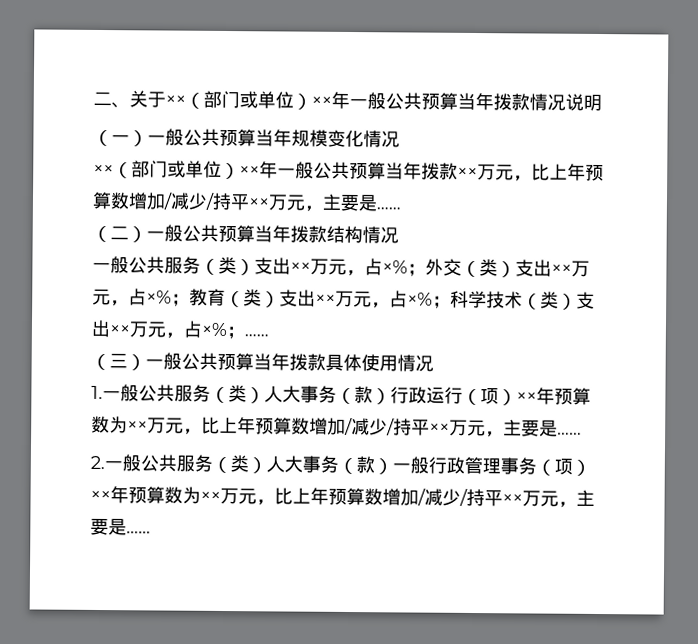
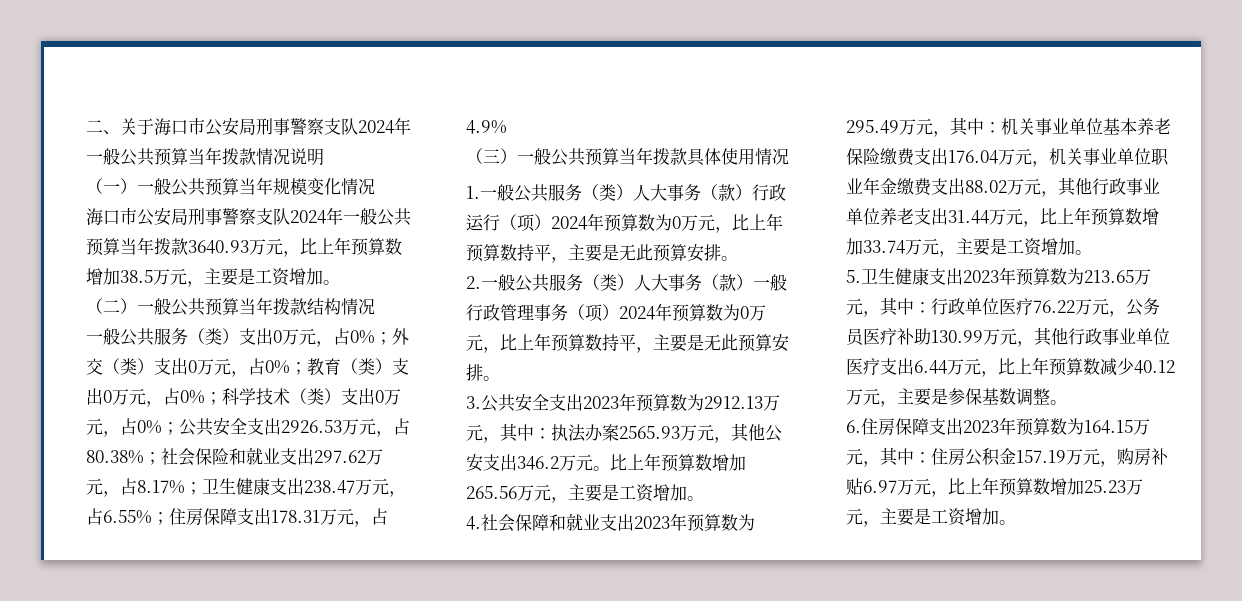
- 二、关于××（部门或单位）××年一般公共预算当年拨款情况说明
+ 二、关于海口市公安局刑事警察支队2024年一般公共预算当年拨款情况说明
- ××（部门或单位）××年一般公共预算当年拨款××万元，比上年预算数增加/减少/持平××万元，主要是……
+ 海口市公安局刑事警察支队2024年一般公共预算当年拨款3640.93万元，比上年预算数增加38.5万元，主要是工资增加。
- 一般公共服务（类）支出××万元，占×%；外交（类）支出××万元，占×%；教育（类）支出××万元，占×%；科学技术（类）支出××万元，占×%；……
+ 一般公共服务（类）支出0万元，占0%；外交（类）支出0万元，占0%；教育（类）支出0万元，占0%；科学技术（类）支出0万元，占0%；公共安全支出2926.53万元，占80.38%；社会保险和就业支出297.62万元，占8.17%；卫生健康支出238.47万元，占6.55%；住房保障支出178.31万元，占4.9%
- 1.一般公共服务（类）人大事务（款）行政运行（项）××年预算数为××万元，比上年预算数增加/减少/持平××万元，主要是……
+ 1.一般公共服务（类）人大事务（款）行政运行（项）2024年预算数为0万元，比上年预算数持平，主要是无此预算安排。
- 2.一般公共服务（类）人大事务（款）一般行政管理事务（项）××年预算数为××万元，比上年预算数增加/减少/持平××万元，主要是……
+ 2.一般公共服务（类）人大事务（款）一般行政管理事务（项）2024年预算数为0万元，比上年预算数持平，主要是无此预算安排。
+ 3.公共安全支出2023年预算数为2912.13万元，其中：执法办案2565.93万元，其他公安支出346.2万元。比上年预算数增加265.56万元，主要是工资增加。
+ 4.社会保障和就业支出2023年预算数为295.49万元，其中：机关事业单位基本养老保险缴费支出176.04万元，机关事业单位职业年金缴费支出88.02万元，其他行政事业单位养老支出31.44万元，比上年预算数增加33.74万元，主要是工资增加。
+ 5.卫生健康支出2023年预算数为213.65万元，其中：行政单位医疗76.22万元，公务员医疗补助130.99万元，其他行政事业单位医疗支出6.44万元，比上年预算数减少40.12万元，主要是参保基数调整。
+ 6.住房保障支出2023年预算数为164.15万元，其中：住房公积金157.19万元，购房补贴6.97万元，比上年预算数增加25.23万元，主要是工资增加。

